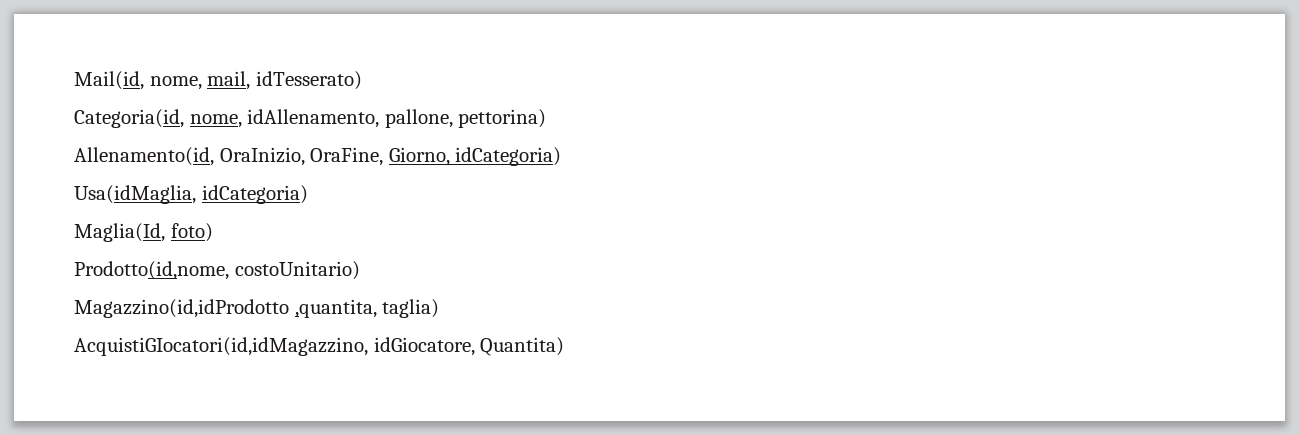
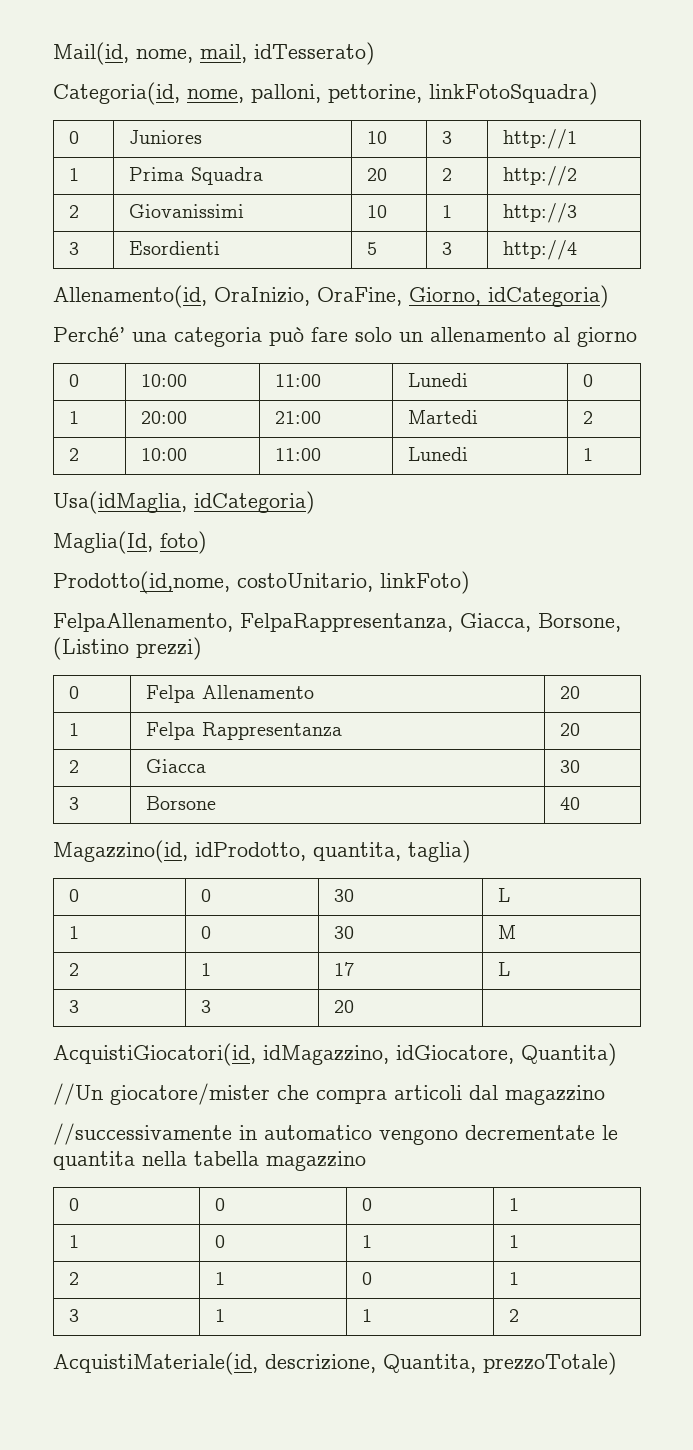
- Categoria(id, nome, idAllenamento, pallone, pettorina)
+ Categoria(id, nome, palloni, pettorine, linkFotoSquadra)
+ 0 | Juniores | 10 | 3 | http://1
+ 1 | Prima Squadra | 20 | 2 | http://2
+ 2 | Giovanissimi | 10 | 1 | http://3
+ 3 | Esordienti | 5 | 3 | http://4
+ Perché’ una categoria può fare solo un allenamento al giorno
+ 0 | 10:00 | 11:00 | Lunedi | 0
+ 1 | 20:00 | 21:00 | Martedi | 2
+ 2 | 10:00 | 11:00 | Lunedi | 1
- Prodotto(id,nome, costoUnitario)
- Magazzino(id,idProdotto ,quantita, taglia)
- AcquistiGIocatori(id,idMagazzino, idGiocatore, Quantita)
+ Prodotto(id,nome, costoUnitario, linkFoto)
+ FelpaAllenamento, FelpaRappresentanza, Giacca, Borsone, (Listino prezzi)
+ 0 | Felpa Allenamento | 20
+ 1 | Felpa Rappresentanza | 20
+ 2 | Giacca | 30
+ 3 | Borsone | 40
+ Magazzino(id, idProdotto, quantita, taglia)
+ 0 | 0 | 30 | L
+ 1 | 0 | 30 | M
+ 2 | 1 | 17 | L
+ 3 | 3 | 20 |
+ AcquistiGiocatori(id, idMagazzino, idGiocatore, Quantita)
+ //Un giocatore/mister che compra articoli dal magazzino
+ //successivamente in automatico vengono decrementate le quantita nella tabella magazzino
+ 0 | 0 | 0 | 1
+ 1 | 0 | 1 | 1
+ 2 | 1 | 0 | 1
+ 3 | 1 | 1 | 2
+ AcquistiMateriale(id, descrizione, Quantita, prezzoTotale)

